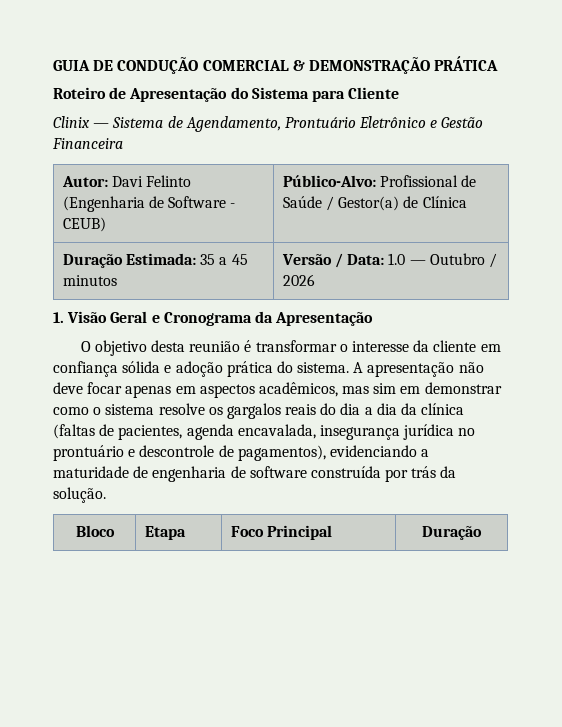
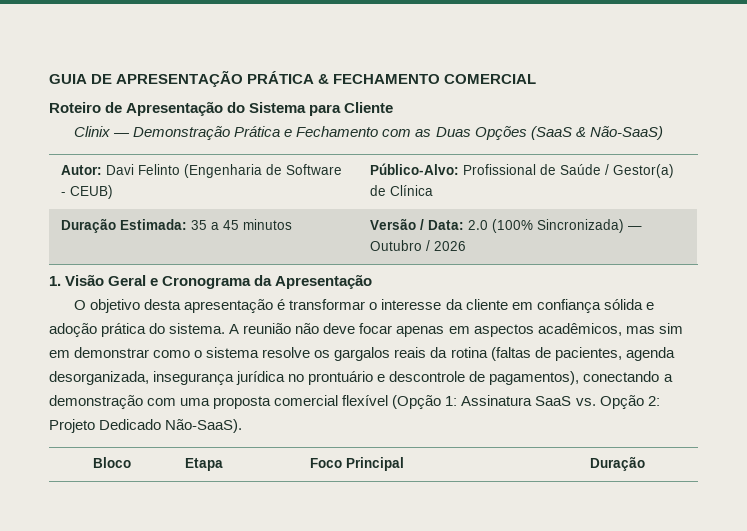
- GUIA DE CONDUÇÃO COMERCIAL & DEMONSTRAÇÃO PRÁTICA
+ GUIA DE APRESENTAÇÃO PRÁTICA & FECHAMENTO COMERCIAL
- Clinix — Sistema de Agendamento, Prontuário Eletrônico e Gestão Financeira
+ Clinix — Demonstração Prática e Fechamento com as Duas Opções (SaaS & Não-SaaS)
- Duração Estimada: 35 a 45 minutos | Versão / Data: 1.0 — Outubro / 2026
+ Duração Estimada: 35 a 45 minutos | Versão / Data: 2.0 (100% Sincronizada) — Outubro / 2026
- O objetivo desta reunião é transformar o interesse da cliente em confiança sólida e adoção prática do sistema.
+ O objetivo desta apresentação é transformar o interesse da cliente em confiança sólida e adoção prática do sistema.
- A apresentação não deve focar apenas em aspectos acadêmicos, mas sim em demonstrar como o sistema resolve os gargalos reais do dia a dia da clínica (faltas de pacientes, agenda encavalada, insegurança jurídica no prontuário e descontrole de pagamentos), evidenciando a maturidade de engenharia de software construída por trás da solução.
+ A reunião não deve focar apenas em aspectos acadêmicos, mas sim em demonstrar como o sistema resolve os gargalos reais da rotina (faltas de pacientes, agenda desorganizada, insegurança jurídica no prontuário e descontrole de pagamentos), conectando a demonstração com uma proposta comercial flexível (Opção 1: Assinatura SaaS vs. Opção 2: Projeto Dedicado Não-SaaS).

